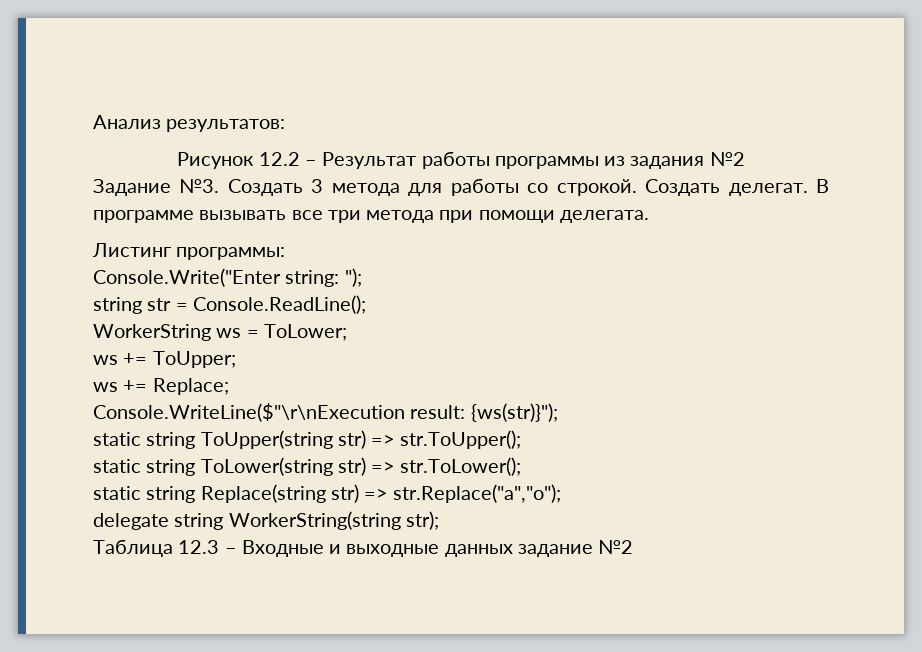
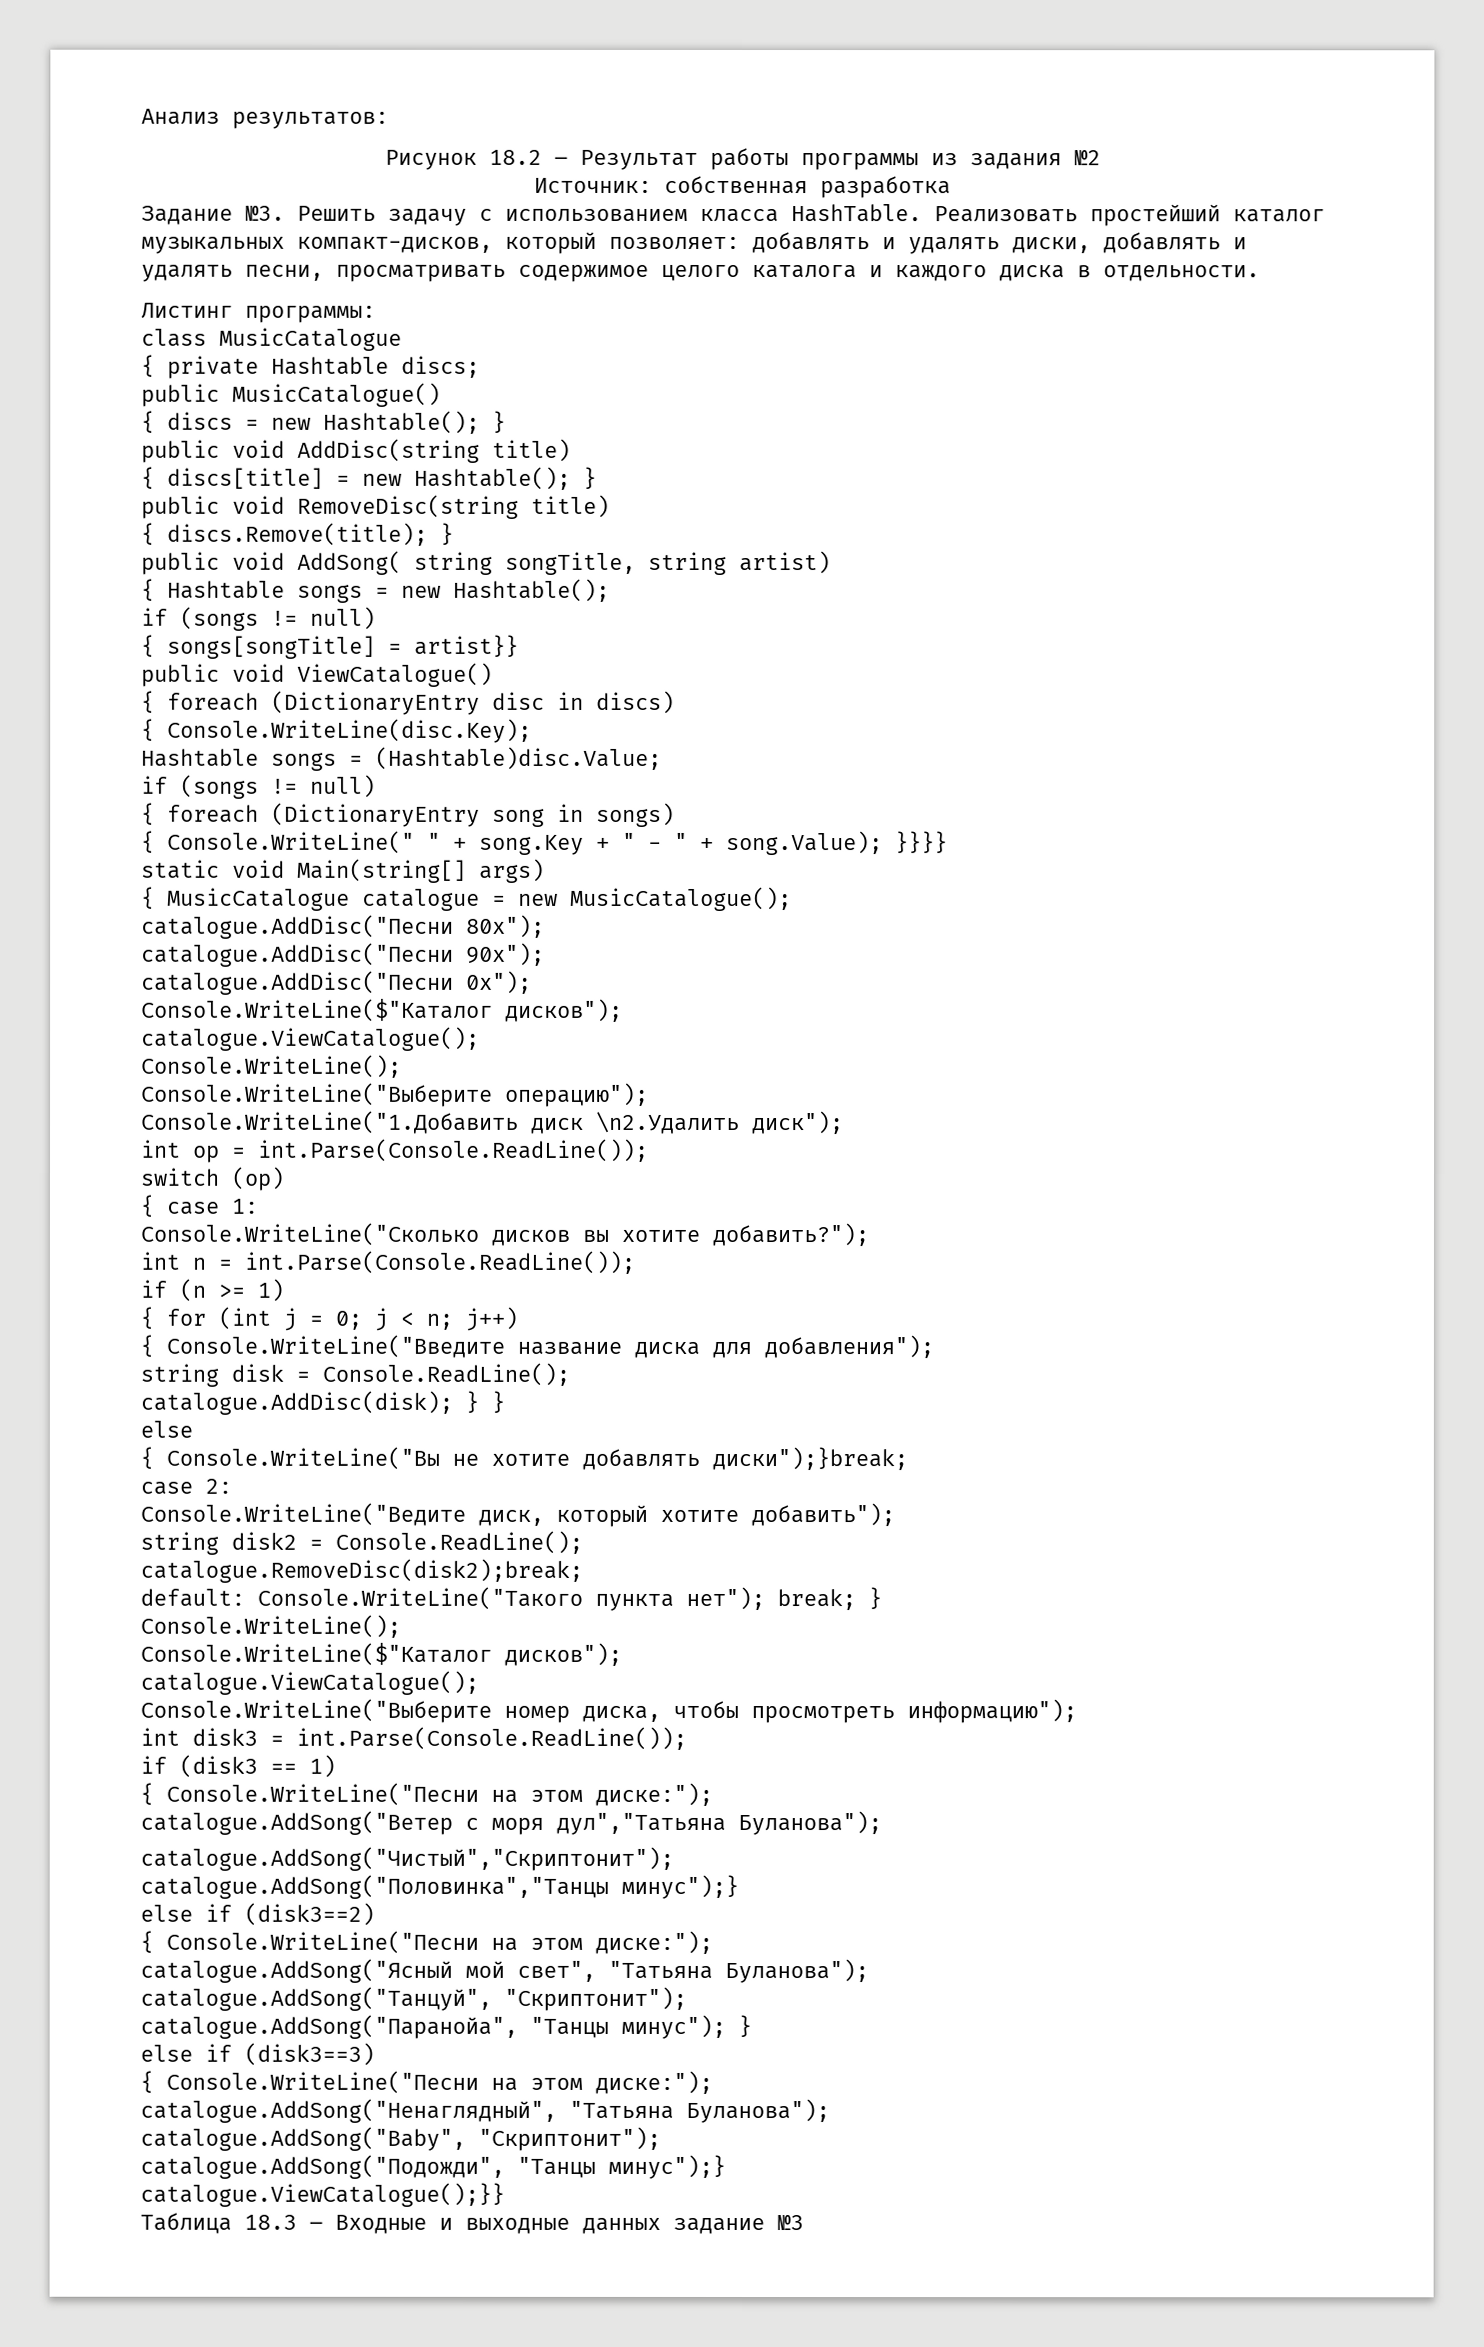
- Рисунок 12.2 – Результат работы программы из задания №2
+ Рисунок 18.2 – Результат работы программы из задания №2
+ Источник: собственная разработка
- Создать 3 метода для работы со строкой. Создать делегат. В программе вызывать все три метода при помощи делегата.
+ Решить задачу с использованием класса HashTable. Реализовать простейший каталог музыкальных компакт-дисков, который позволяет: добавлять и удалять диски, добавлять и удалять песни, просматривать содержимое целого каталога и каждого диска в отдельности.
  Листинг программы:
- Console.Write("Enter string: ");
- string str = Console.ReadLine();
- WorkerString ws = ToLower;
- ws += ToUpper;
- ws += Replace;
- Console.WriteLine($"\r\nExecution result: {ws(str)}");
- static string ToUpper(string str) => str.ToUpper();
- static string ToLower(string str) => str.ToLower();
- static string Replace(string str) => str.Replace("а","о");
- delegate string WorkerString(string str);
+ class MusicCatalogue
+ { private Hashtable discs;
+ public MusicCatalogue()
+ { discs = new Hashtable(); }
+ public void AddDisc(string title)
+ { discs[title] = new Hashtable(); }
+ public void RemoveDisc(string title)
+ { discs.Remove(title); }
+ public void AddSong( string songTitle, string artist)
+ { Hashtable songs = new Hashtable();
+ if (songs != null)
+ { songs[songTitle] = artist}}
+ public void ViewCatalogue()
+ { foreach (DictionaryEntry disc in discs)
+ { Console.WriteLine(disc.Key);
+ Hashtable songs = (Hashtable)disc.Value;
+ if (songs != null)
+ { foreach (DictionaryEntry song in songs)
+ { Console.WriteLine(" " + song.Key + " - " + song.Value); }}}}
+ static void Main(string[] args)
+ { MusicCatalogue catalogue = new MusicCatalogue();
+ catalogue.AddDisc("Песни 80х");
+ catalogue.AddDisc("Песни 90х");
+ catalogue.AddDisc("Песни 0х");
+ Console.WriteLine($"Каталог дисков");
+ catalogue.ViewCatalogue();
+ Console.WriteLine();
+ Console.WriteLine("Выберите операцию");
+ Console.WriteLine("1.Добавить диск \n2.Удалить диск");
+ int op = int.Parse(Console.ReadLine());
+ switch (op)
+ { case 1:
+ Console.WriteLine("Сколько дисков вы хотите добавить?");
+ int n = int.Parse(Console.ReadLine());
+ if (n >= 1)
+ { for (int j = 0; j < n; j++)
+ { Console.WriteLine("Введите название диска для добавления");
+ string disk = Console.ReadLine();
+ catalogue.AddDisc(disk); } }
+ else
+ { Console.WriteLine("Вы не хотите добавлять диски");}break;
+ case 2:
+ Console.WriteLine("Ведите диск, который хотите добавить");
+ string disk2 = Console.ReadLine();
+ catalogue.RemoveDisc(disk2);break;
+ default: Console.WriteLine("Такого пункта нет"); break; }
+ Console.WriteLine();
+ Console.WriteLine($"Каталог дисков");
+ catalogue.ViewCatalogue();
+ Console.WriteLine("Выберите номер диска, чтобы просмотреть информацию");
+ int disk3 = int.Parse(Console.ReadLine());
+ if (disk3 == 1)
+ { Console.WriteLine("Песни на этом диске:");
+ catalogue.AddSong("Ветер с моря дул","Татьяна Буланова");
+ catalogue.AddSong("Чистый","Скриптонит");
+ catalogue.AddSong("Половинка","Танцы минус");}
+ else if (disk3==2)
+ { Console.WriteLine("Песни на этом диске:");
+ catalogue.AddSong("Ясный мой свет", "Татьяна Буланова");
+ catalogue.AddSong("Танцуй", "Скриптонит");
+ catalogue.AddSong("Паранойа", "Танцы минус"); }
+ else if (disk3==3)
+ { Console.WriteLine("Песни на этом диске:");
+ catalogue.AddSong("Ненаглядный", "Татьяна Буланова");
+ catalogue.AddSong("Baby", "Скриптонит");
+ catalogue.AddSong("Подожди", "Танцы минус");}
+ catalogue.ViewCatalogue();}}
- Таблица 12.3 – Входные и выходные данных задание №2
+ Таблица 18.3 – Входные и выходные данных задание №3

